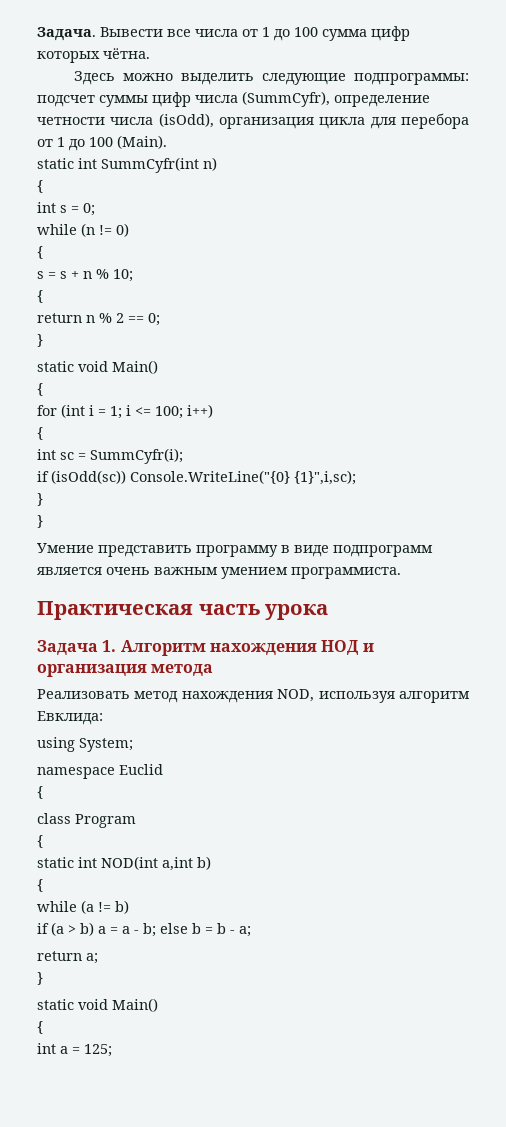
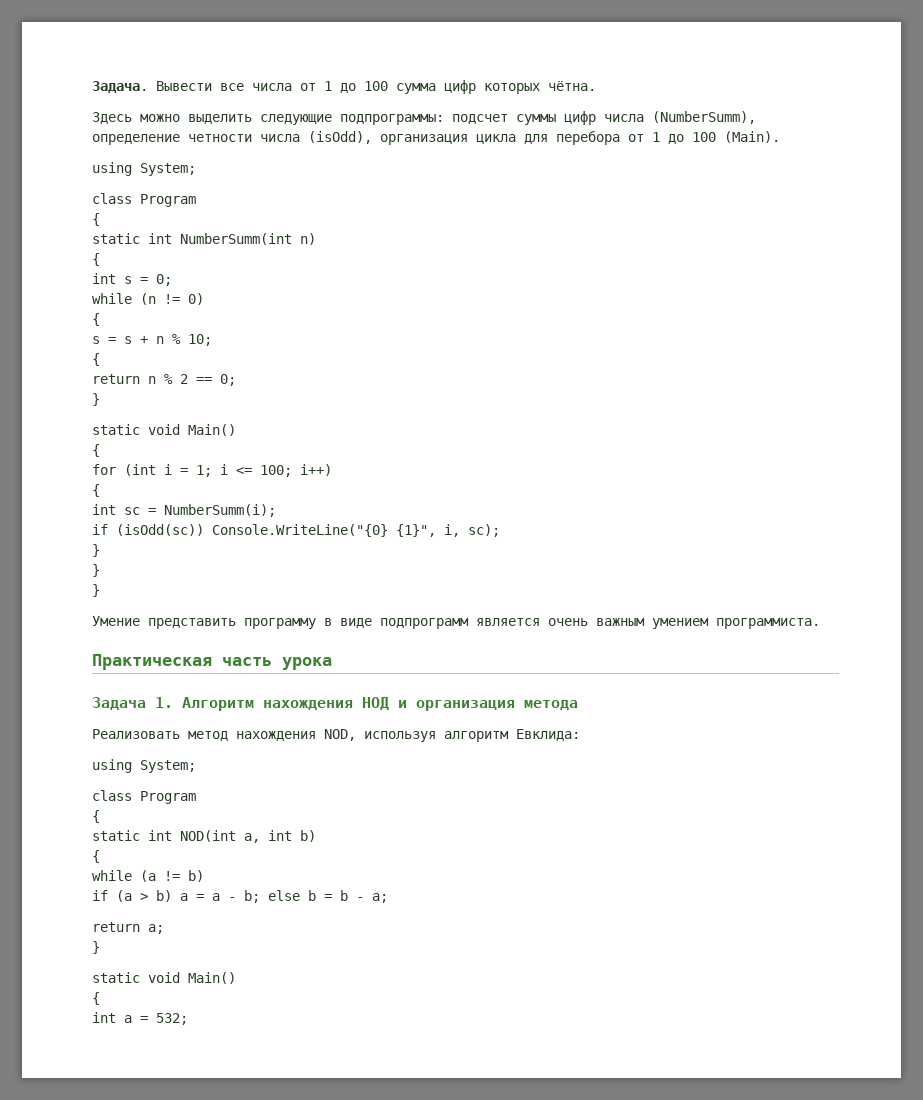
- Здесь можно выделить следующие подпрограммы: подсчет суммы цифр числа (SummCyfr), определение четности числа (isOdd), организация цикла для перебора от 1 до 100 (Main).
- static int SummCyfr(int n)
+ Здесь можно выделить следующие подпрограммы: подсчет суммы цифр числа (NumberSumm), определение четности числа (isOdd), организация цикла для перебора от 1 до 100 (Main).
+ using System;
+ class Program
+ {
+ static int NumberSumm(int n)
- int sc = SummCyfr(i);
+ int sc = NumberSumm(i);
- if (isOdd(sc)) Console.WriteLine("{0} {1}",i,sc);
+ if (isOdd(sc)) Console.WriteLine("{0} {1}", i, sc);
+ }
- namespace Euclid
- {
- static int NOD(int a,int b)
+ static int NOD(int a, int b)
- int a = 125;
+ int a = 532;

